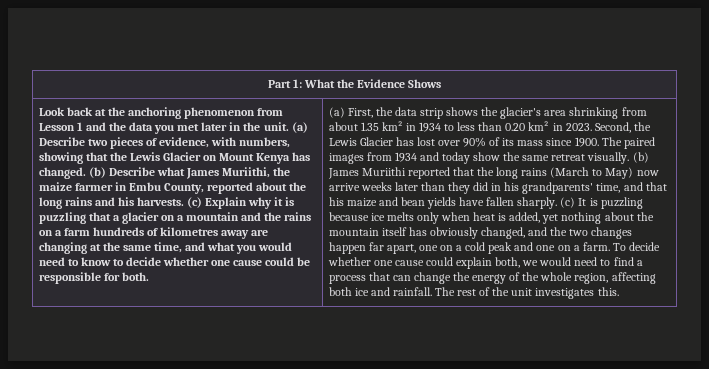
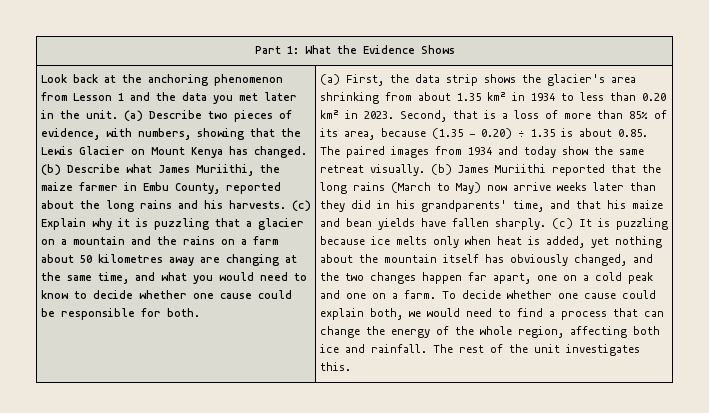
- (c) Explain why it is puzzling that a glacier on a mountain and the rains on a farm hundreds of kilometres away are changing at the same time, and what you would need to know to decide whether one cause could be responsible for both.
+ (c) Explain why it is puzzling that a glacier on a mountain and the rains on a farm about 50 kilometres away are changing at the same time, and what you would need to know to decide whether one cause could be responsible for both.
- Second, the Lewis Glacier has lost over 90% of its mass since 1900. The paired images from 1934 and today show the same retreat visually.
+ Second, that is a loss of more than 85% of its area, because (1.35 − 0.20) ÷ 1.35 is about 0.85. The paired images from 1934 and today show the same retreat visually.

